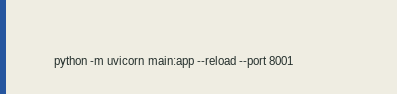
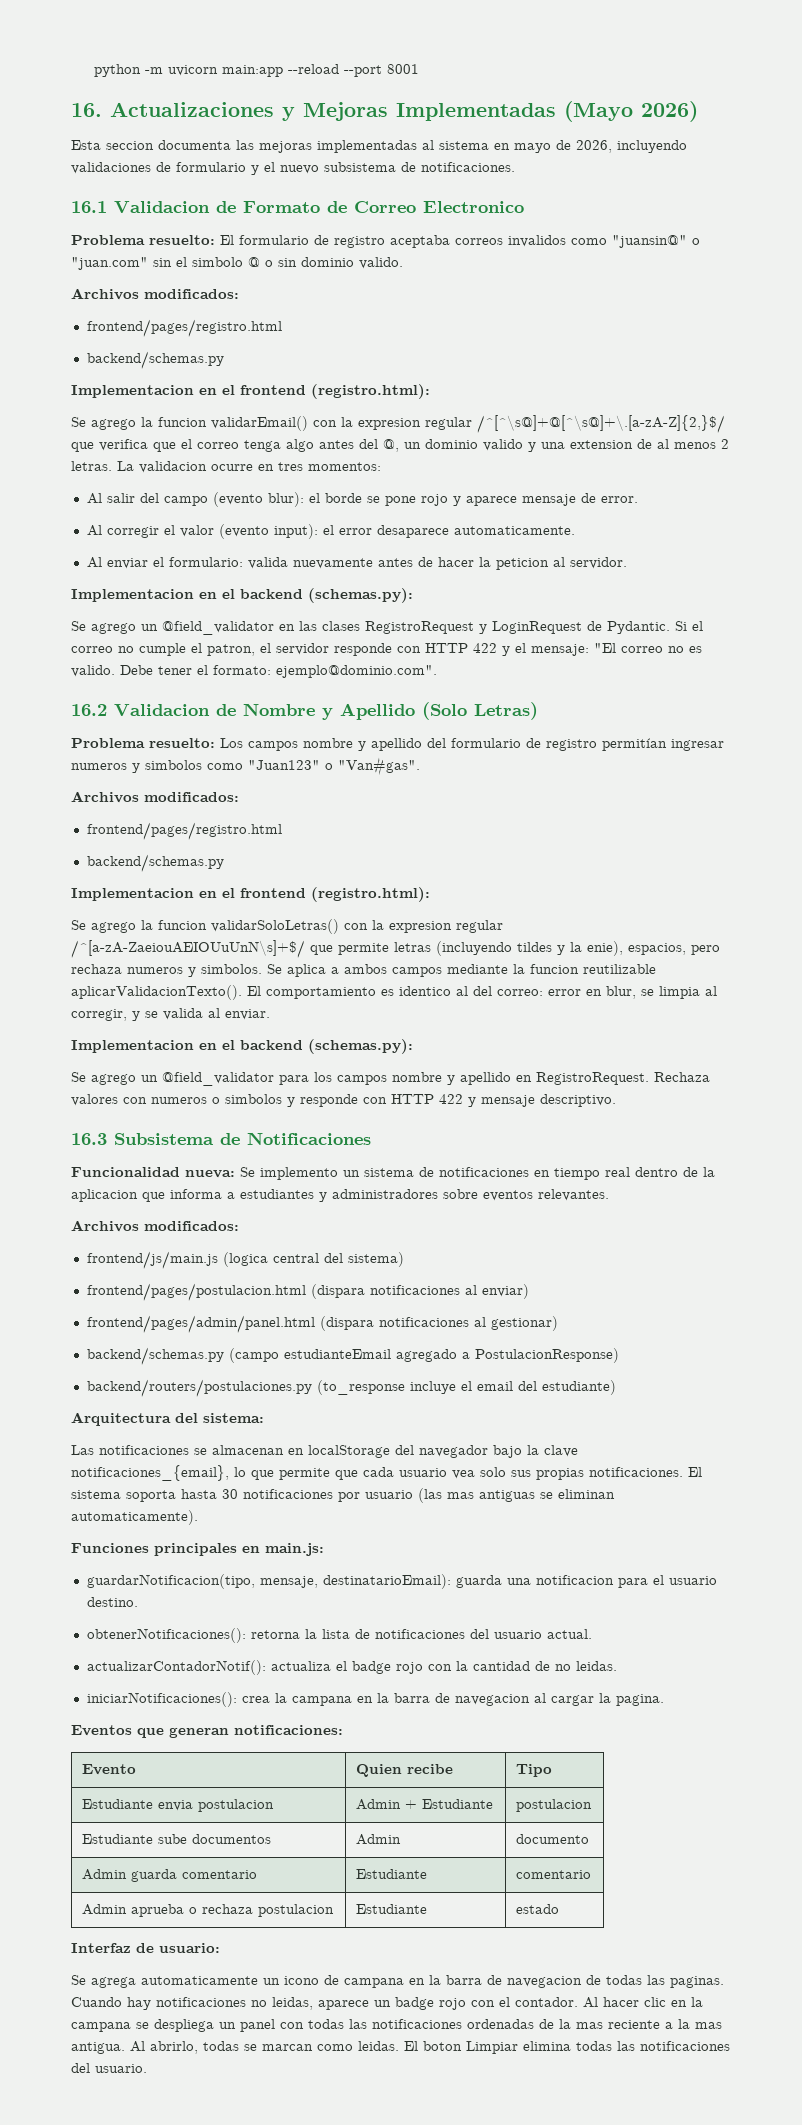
+ 16. Actualizaciones y Mejoras Implementadas (Mayo 2026)
+ Esta seccion documenta las mejoras implementadas al sistema en mayo de 2026, incluyendo validaciones de formulario y el nuevo subsistema de notificaciones.
+ 16.1 Validacion de Formato de Correo Electronico
+ Problema resuelto: El formulario de registro aceptaba correos invalidos como "juansin@" o "juan.com" sin el simbolo @ o sin dominio valido.
+ Archivos modificados:
+ frontend/pages/registro.html
+ backend/schemas.py
+ Implementacion en el frontend (registro.html):
+ Se agrego la funcion validarEmail() con la expresion regular /^[^\s@]+@[^\s@]+\.[a-zA-Z]{2,}$/ que verifica que el correo tenga algo antes del @, un dominio valido y una extension de al menos 2 letras. La validacion ocurre en tres momentos:
+ Al salir del campo (evento blur): el borde se pone rojo y aparece mensaje de error.
+ Al corregir el valor (evento input): el error desaparece automaticamente.
+ Al enviar el formulario: valida nuevamente antes de hacer la peticion al servidor.
+ Implementacion en el backend (schemas.py):
+ Se agrego un @field_validator en las clases RegistroRequest y LoginRequest de Pydantic. Si el correo no cumple el patron, el servidor responde con HTTP 422 y el mensaje: "El correo no es valido. Debe tener el formato: ejemplo@dominio.com".
+ 16.2 Validacion de Nombre y Apellido (Solo Letras)
+ Problema resuelto: Los campos nombre y apellido del formulario de registro permitían ingresar numeros y simbolos como "Juan123" o "Van#gas".
+ Archivos modificados:
+ frontend/pages/registro.html
+ backend/schemas.py
+ Implementacion en el frontend (registro.html):
+ Se agrego la funcion validarSoloLetras() con la expresion regular /^[a-zA-ZaeiouAEIOUuUnN\s]+$/ que permite letras (incluyendo tildes y la enie), espacios, pero rechaza numeros y simbolos. Se aplica a ambos campos mediante la funcion reutilizable aplicarValidacionTexto(). El comportamiento es identico al del correo: error en blur, se limpia al corregir, y se valida al enviar.
+ Implementacion en el backend (schemas.py):
+ Se agrego un @field_validator para los campos nombre y apellido en RegistroRequest. Rechaza valores con numeros o simbolos y responde con HTTP 422 y mensaje descriptivo.
+ 16.3 Subsistema de Notificaciones
+ Funcionalidad nueva: Se implemento un sistema de notificaciones en tiempo real dentro de la aplicacion que informa a estudiantes y administradores sobre eventos relevantes.
+ Archivos modificados:
+ frontend/js/main.js (logica central del sistema)
+ frontend/pages/postulacion.html (dispara notificaciones al enviar)
+ frontend/pages/admin/panel.html (dispara notificaciones al gestionar)
+ backend/schemas.py (campo estudianteEmail agregado a PostulacionResponse)
+ backend/routers/postulaciones.py (to_response incluye el email del estudiante)
+ Arquitectura del sistema:
+ Las notificaciones se almacenan en localStorage del navegador bajo la clave notificaciones_{email}, lo que permite que cada usuario vea solo sus propias notificaciones. El sistema soporta hasta 30 notificaciones por usuario (las mas antiguas se eliminan automaticamente).
+ Funciones principales en main.js:
+ guardarNotificacion(tipo, mensaje, destinatarioEmail): guarda una notificacion para el usuario destino.
+ obtenerNotificaciones(): retorna la lista de notificaciones del usuario actual.
+ actualizarContadorNotif(): actualiza el badge rojo con la cantidad de no leidas.
+ iniciarNotificaciones(): crea la campana en la barra de navegacion al cargar la pagina.
+ Eventos que generan notificaciones:
+ Evento | Quien recibe | Tipo
+ Estudiante envia postulacion | Admin + Estudiante | postulacion
+ Estudiante sube documentos | Admin | documento
+ Admin guarda comentario | Estudiante | comentario
+ Admin aprueba o rechaza postulacion | Estudiante | estado
+ Interfaz de usuario:
+ Se agrega automaticamente un icono de campana en la barra de navegacion de todas las paginas. Cuando hay notificaciones no leidas, aparece un badge rojo con el contador. Al hacer clic en la campana se despliega un panel con todas las notificaciones ordenadas de la mas reciente a la mas antigua. Al abrirlo, todas se marcan como leidas. El boton Limpiar elimina todas las notificaciones del usuario.

